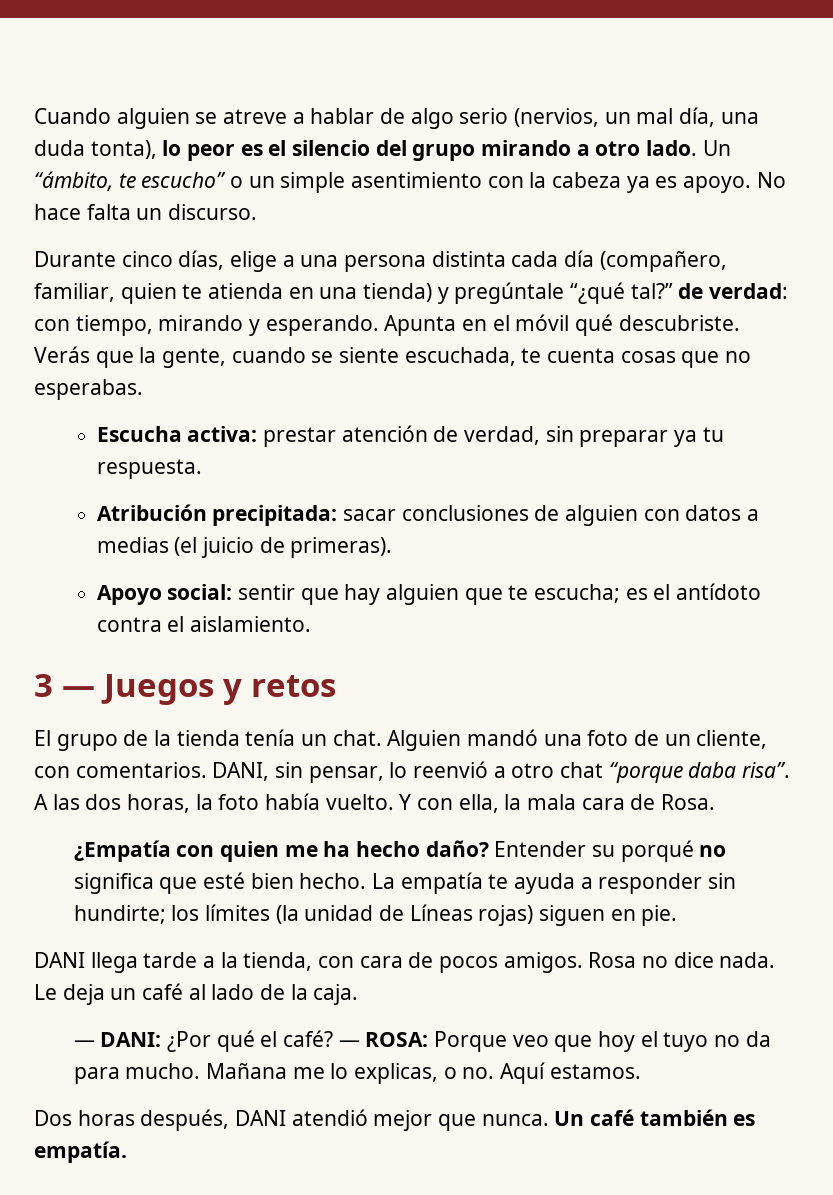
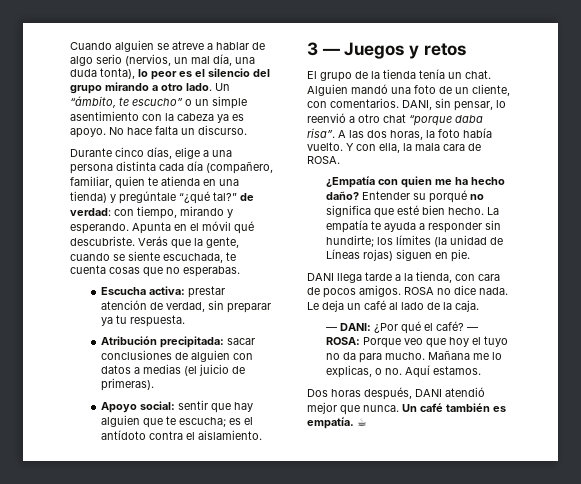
- Y con ella, la mala cara de Rosa.
+ Y con ella, la mala cara de ROSA.
- Rosa no dice nada.
+ ROSA no dice nada.
+ ☕

